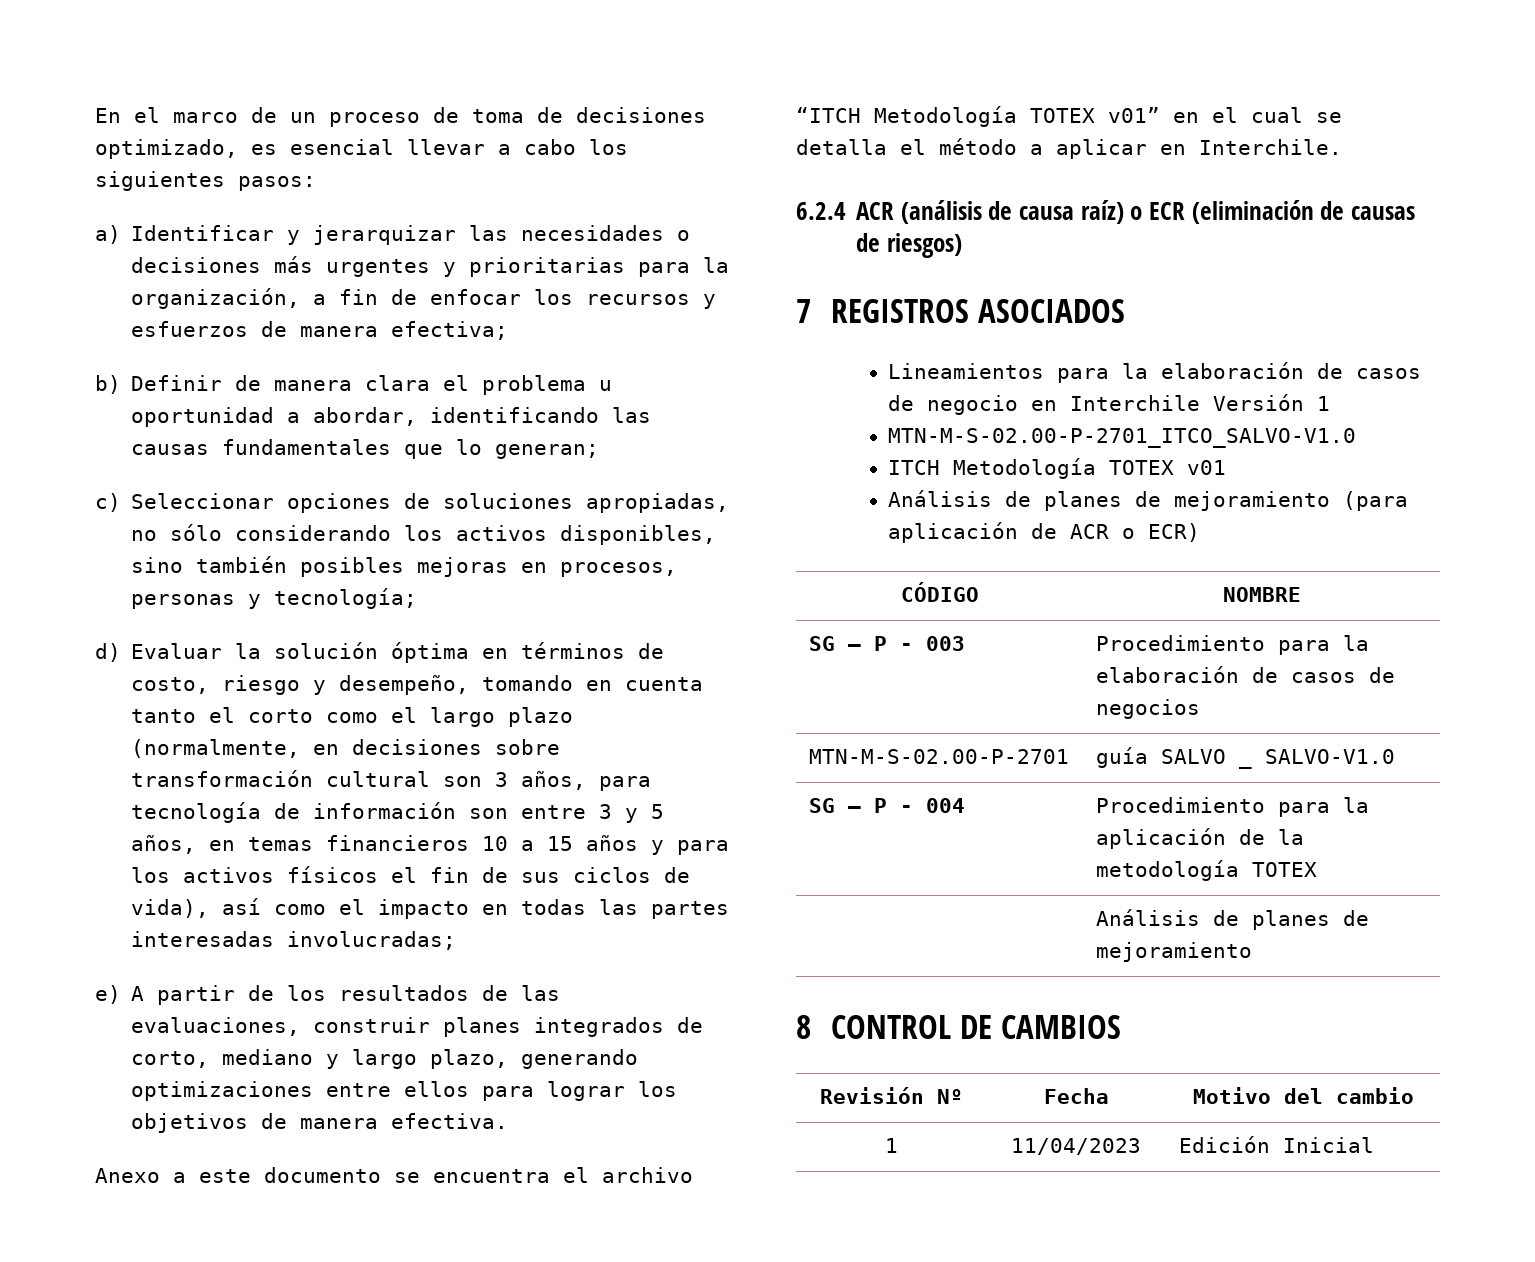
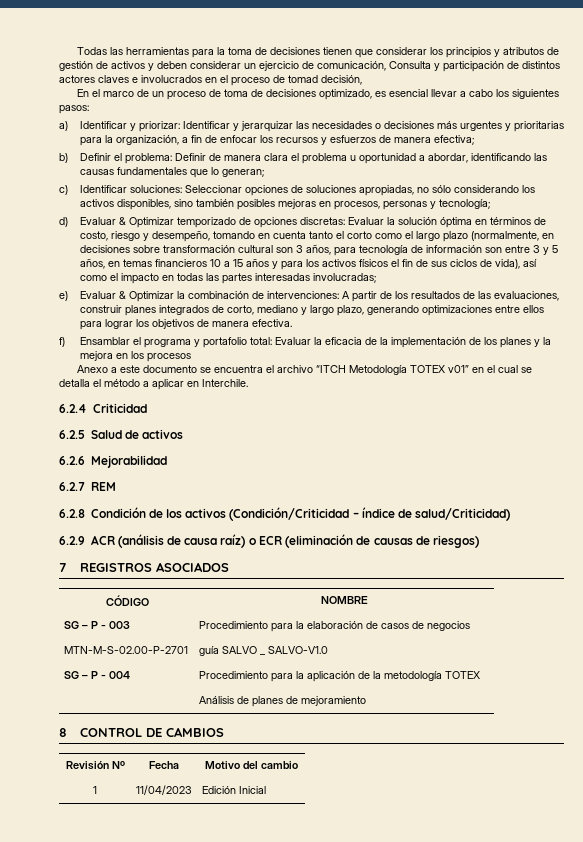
+ Todas las herramientas para la toma de decisiones tienen que considerar los principios y atributos de gestión de activos y deben considerar un ejercicio de comunicación, Consulta y participación de distintos actores claves e involucrados en el proceso de tomad decisión,
- a) Identificar y jerarquizar las necesidades o decisiones más urgentes y prioritarias para la organización, a fin de enfocar los recursos y esfuerzos de manera efectiva;
+ a) Identificar y priorizar: Identificar y jerarquizar las necesidades o decisiones más urgentes y prioritarias para la organización, a fin de enfocar los recursos y esfuerzos de manera efectiva;
- b) Definir de manera clara el problema u oportunidad a abordar, identificando las causas fundamentales que lo generan;
+ b) Definir el problema: Definir de manera clara el problema u oportunidad a abordar, identificando las causas fundamentales que lo generan;
- c) Seleccionar opciones de soluciones apropiadas, no sólo considerando los activos disponibles, sino también posibles mejoras en procesos, personas y tecnología;
+ c) Identificar soluciones: Seleccionar opciones de soluciones apropiadas, no sólo considerando los activos disponibles, sino también posibles mejoras en procesos, personas y tecnología;
- d) Evaluar la solución óptima en términos de costo, riesgo y desempeño, tomando en cuenta tanto el corto como el largo plazo (normalmente, en decisiones sobre transformación cultural son 3 años, para tecnología de información son entre 3 y 5 años, en temas financieros 10 a 15 años y para los activos físicos el fin de sus ciclos de vida), así como el impacto en todas las partes interesadas involucradas;
+ d) Evaluar & Optimizar temporizado de opciones discretas: Evaluar la solución óptima en términos de costo, riesgo y desempeño, tomando en cuenta tanto el corto como el largo plazo (normalmente, en decisiones sobre transformación cultural son 3 años, para tecnología de información son entre 3 y 5 años, en temas financieros 10 a 15 años y para los activos físicos el fin de sus ciclos de vida), así como el impacto en todas las partes interesadas involucradas;
- e) A partir de los resultados de las evaluaciones, construir planes integrados de corto, mediano y largo plazo, generando optimizaciones entre ellos para lograr los objetivos de manera efectiva.
+ e) Evaluar & Optimizar la combinación de intervenciones: A partir de los resultados de las evaluaciones, construir planes integrados de corto, mediano y largo plazo, generando optimizaciones entre ellos para lograr los objetivos de manera efectiva.
+ f) Ensamblar el programa y portafolio total: Evaluar la eficacia de la implementación de los planes y la mejora en los procesos
- 6.2.4 ACR (análisis de causa raíz) o ECR (eliminación de causas de riesgos)
+ 6.2.4 Criticidad
+ 6.2.5 Salud de activos
+ 6.2.6 Mejorabilidad
+ 6.2.7 REM
+ 6.2.8 Condición de los activos (Condición/Criticidad – índice de salud/Criticidad)
+ 6.2.9 ACR (análisis de causa raíz) o ECR (eliminación de causas de riesgos)
- Lineamientos para la elaboración de casos de negocio en Interchile Versión 1
- MTN-M-S-02.00-P-2701_ITCO_SALVO-V1.0
- ITCH Metodología TOTEX v01
- Análisis de planes de mejoramiento (para aplicación de ACR o ECR)

